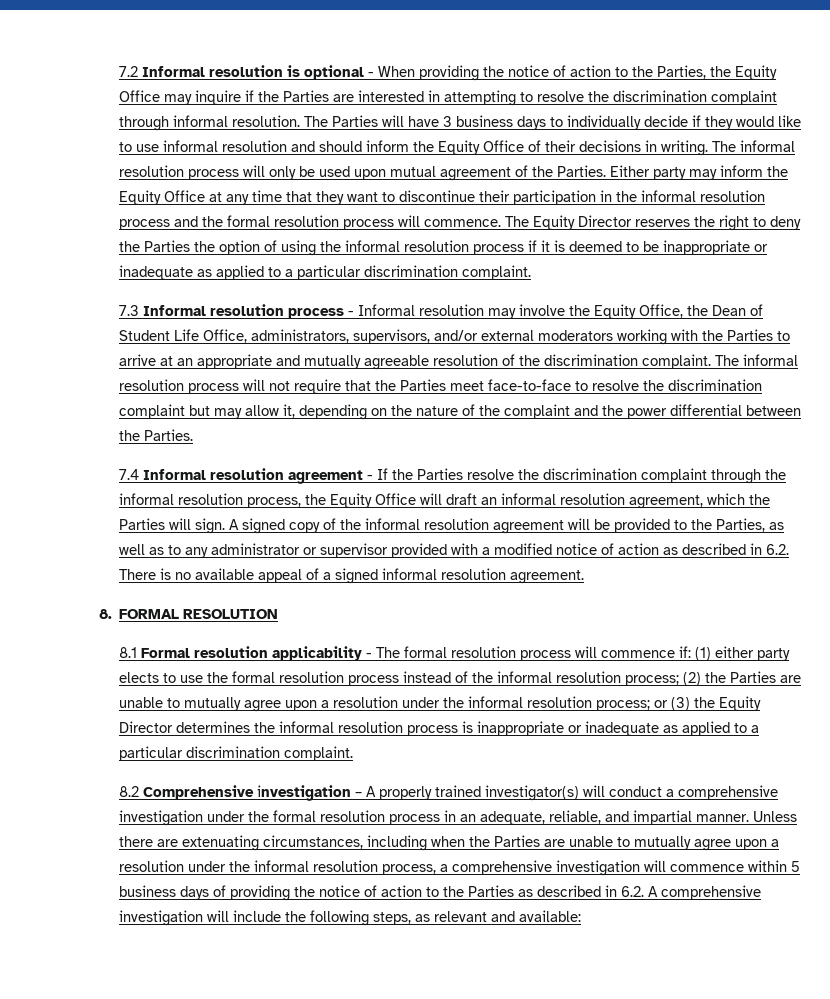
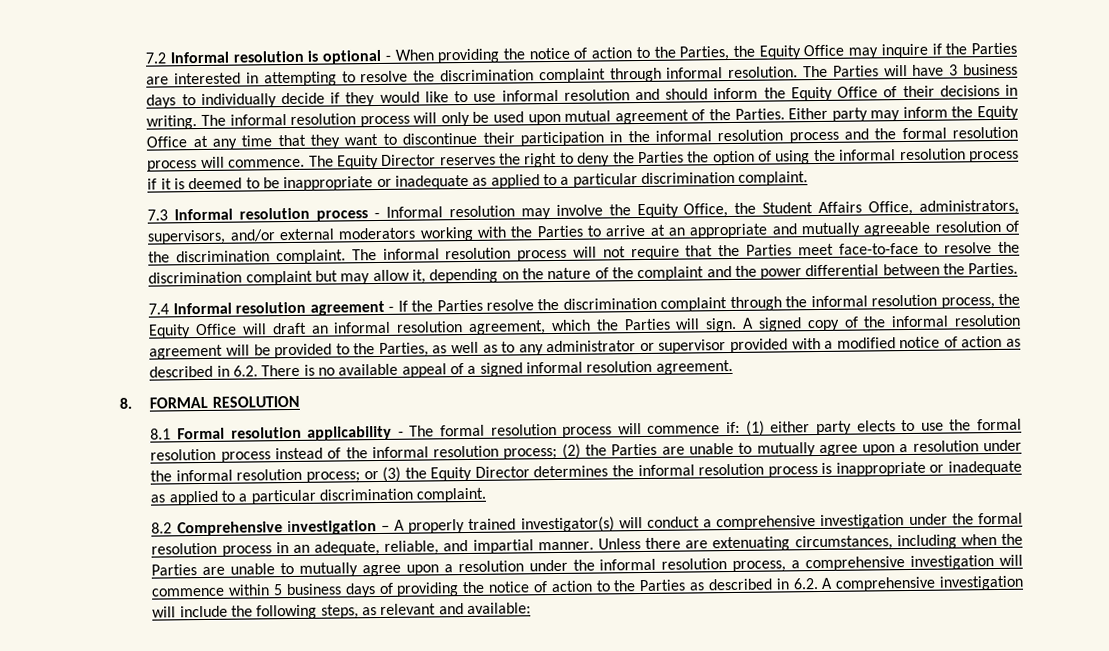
- 7.3 Informal resolution process - Informal resolution may involve the Equity Office, the Dean of Student Life Office, administrators, supervisors, and/or external moderators working with the Parties to arrive at an appropriate and mutually agreeable resolution of the discrimination complaint.
+ 7.3 Informal resolution process - Informal resolution may involve the Equity Office, the Student Affairs Office, administrators, supervisors, and/or external moderators working with the Parties to arrive at an appropriate and mutually agreeable resolution of the discrimination complaint.

